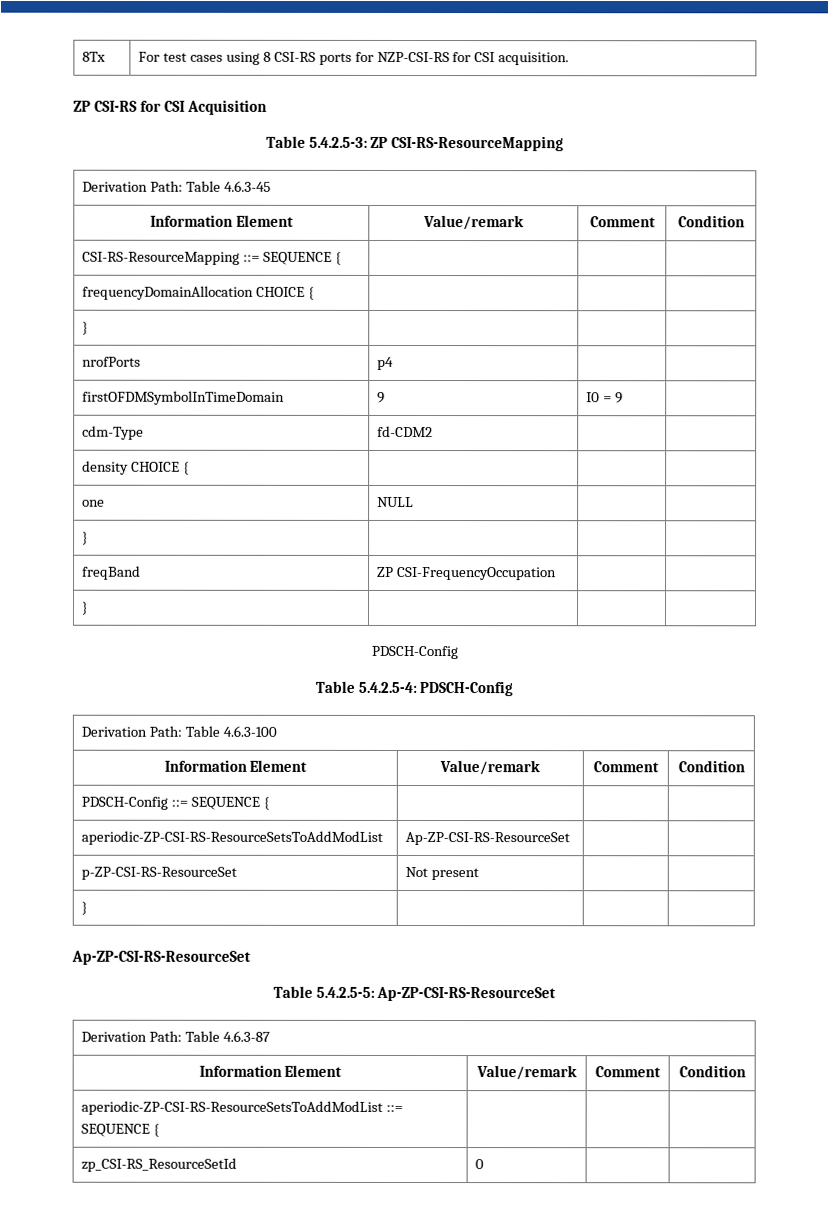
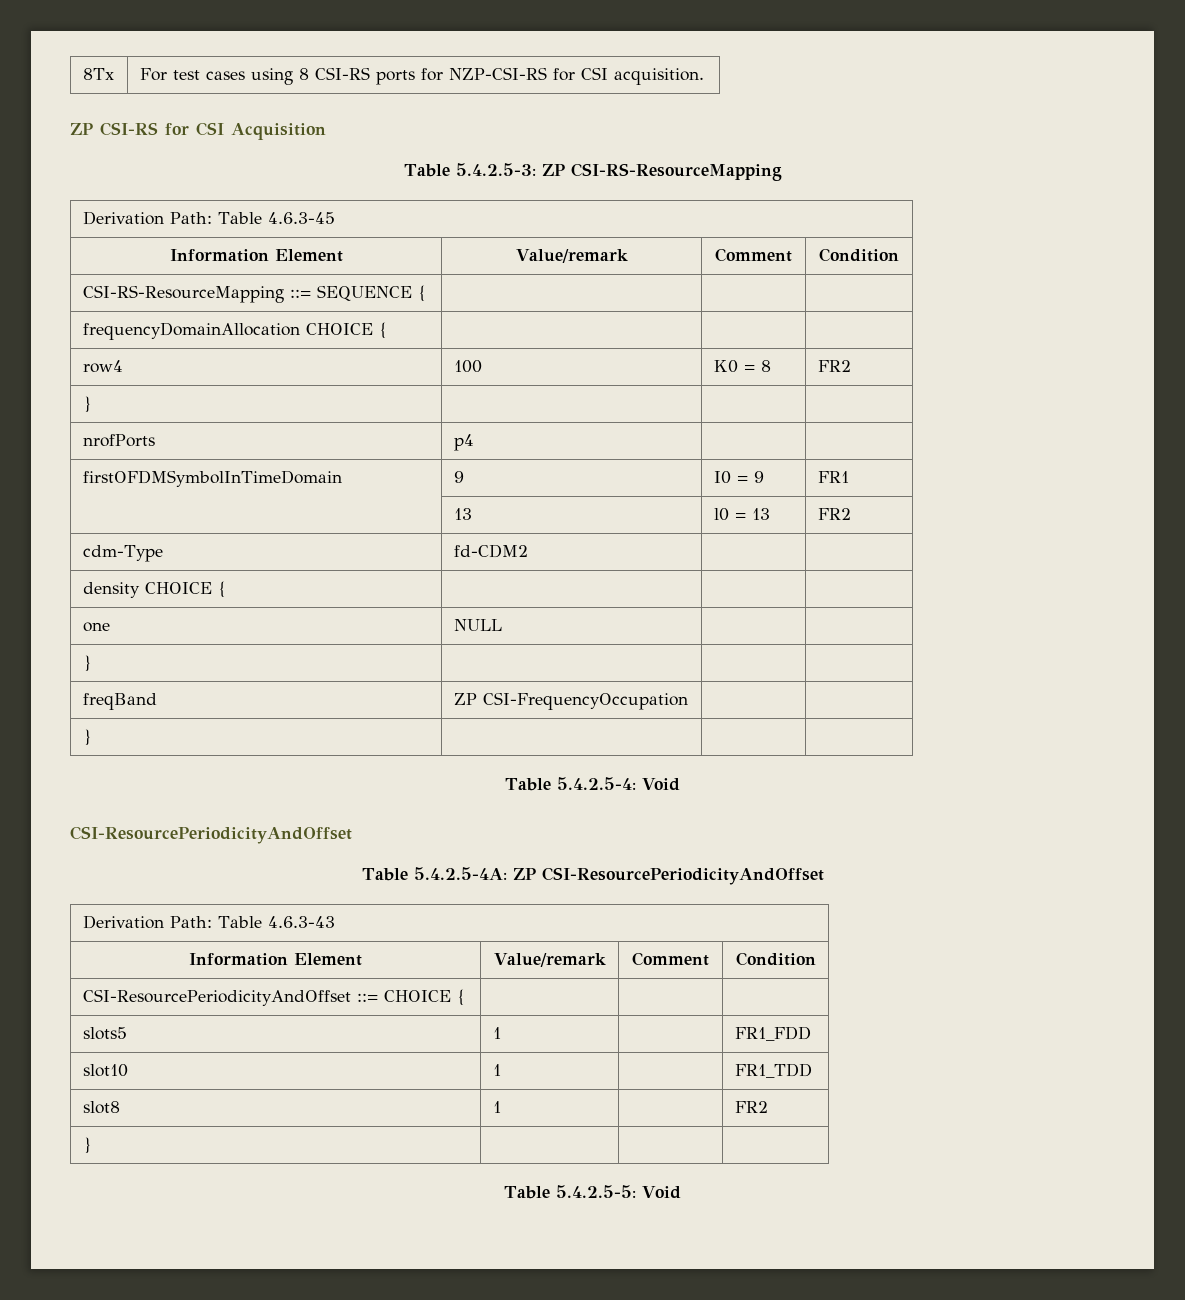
+ row4 | 100 | K0 = 8 | FR2
- firstOFDMSymbolInTimeDomain | 9 | I0 = 9 |
+ firstOFDMSymbolInTimeDomain | 9 | I0 = 9 | FR1
+ | 13 | l0 = 13 | FR2
  freqBand | ZP CSI-FrequencyOccupation | |
  } | | |
- PDSCH-Config
- Table 5.4.2.5-4: PDSCH-Config
- Derivation Path: Table 4.6.3-100
+ Table 5.4.2.5-4: Void
+ CSI-ResourcePeriodicityAndOffset
+ Table 5.4.2.5-4A: ZP CSI-ResourcePeriodicityAndOffset
+ Derivation Path: Table 4.6.3-43
  Information Element | Value/remark | Comment | Condition
- PDSCH-Config ::= SEQUENCE { | | |
- aperiodic-ZP-CSI-RS-ResourceSetsToAddModList | Ap-ZP-CSI-RS-ResourceSet | |
- p-ZP-CSI-RS-ResourceSet | Not present | |
+ CSI-ResourcePeriodicityAndOffset ::= CHOICE { | | |
+ slots5 | 1 | | FR1_FDD
+ slot10 | 1 | | FR1_TDD
+ slot8 | 1 | | FR2
  } | | |
- Ap-ZP-CSI-RS-ResourceSet
- Table 5.4.2.5-5: Ap-ZP-CSI-RS-ResourceSet
- Derivation Path: Table 4.6.3-87
- Information Element | Value/remark | Comment | Condition
- aperiodic-ZP-CSI-RS-ResourceSetsToAddModList ::= SEQUENCE { | | |
- zp_CSI-RS_ResourceSetId | 0 | |
+ Table 5.4.2.5-5: Void

